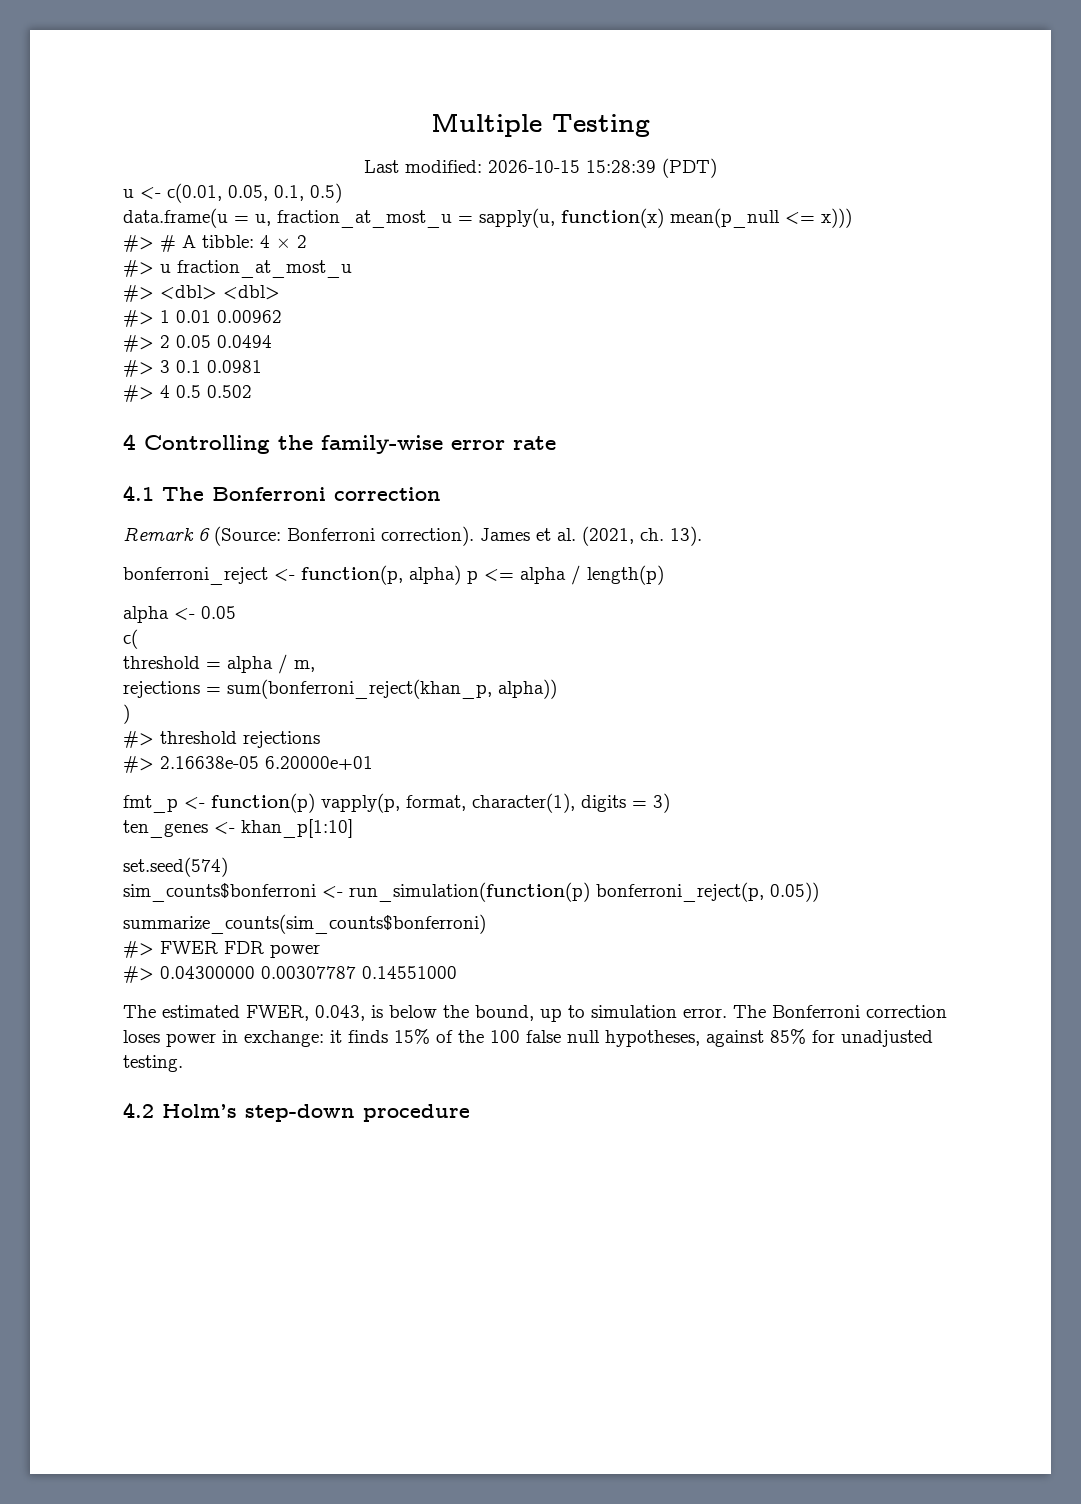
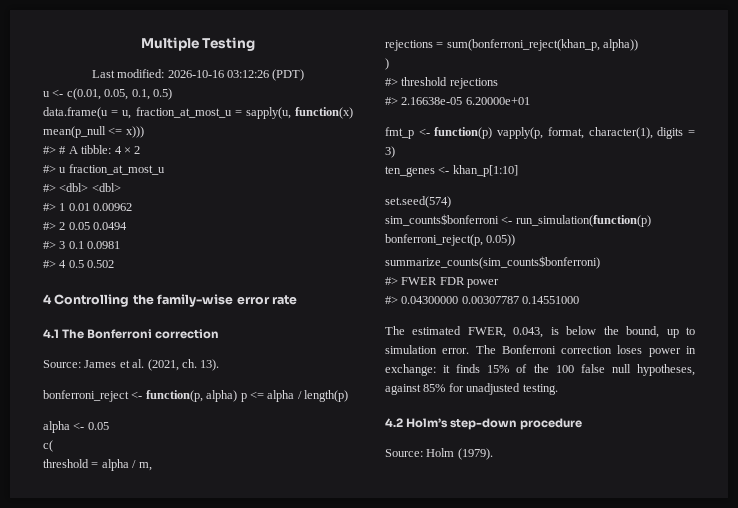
- Last modified: 2026-10-15 15:28:39 (PDT)
+ Last modified: 2026-10-16 03:12:26 (PDT)
- Remark 6 (Source: Bonferroni correction). James et al. (2021, ch. 13).
+ Source: James et al. (2021, ch. 13).
+ Source: Holm (1979).

